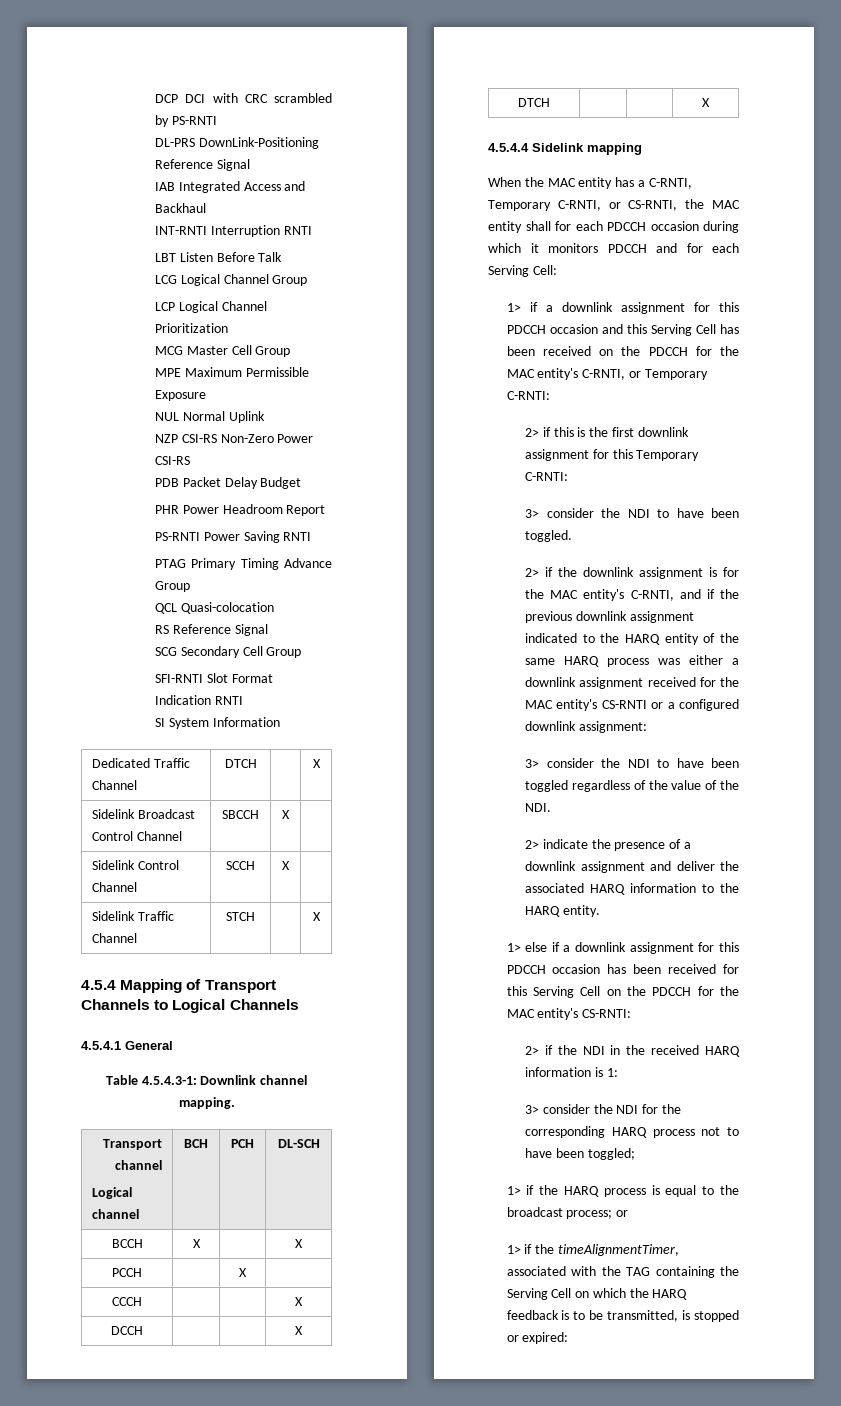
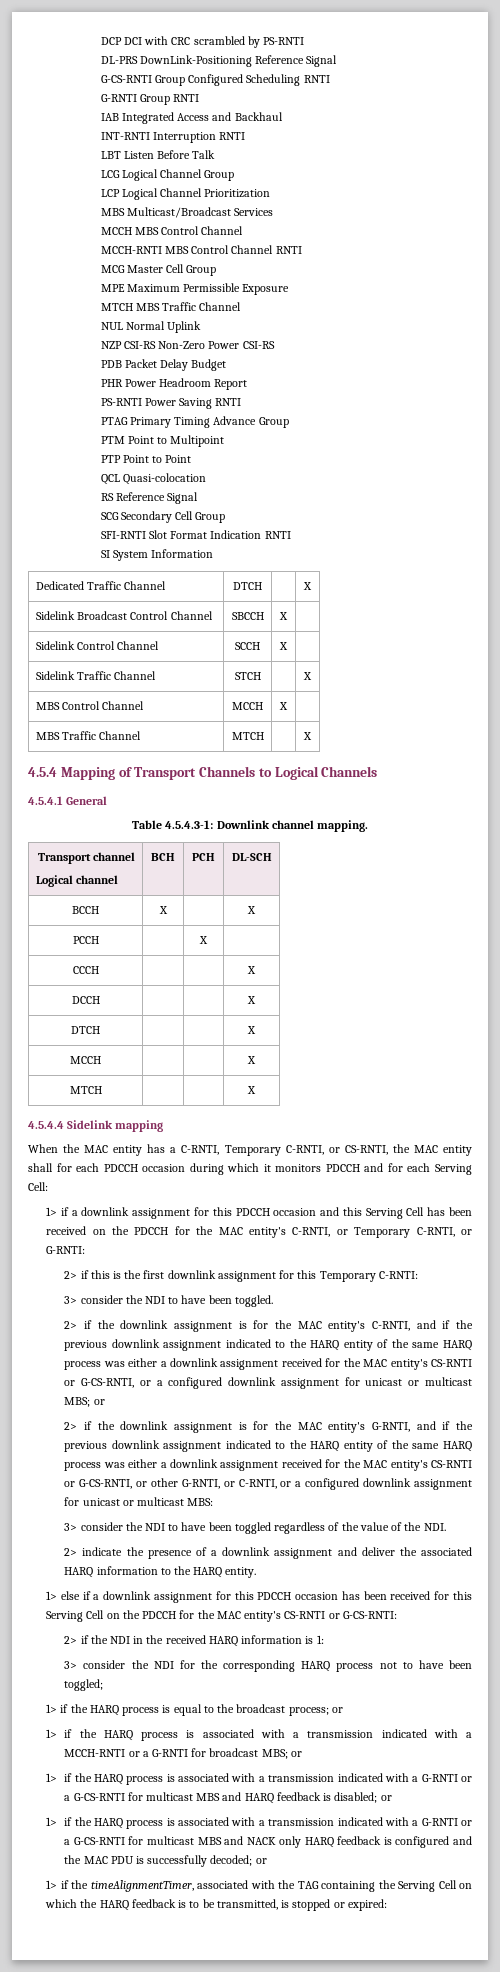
+ G-CS-RNTI Group Configured Scheduling RNTI
+ G-RNTI Group RNTI
+ MBS Multicast/Broadcast Services
+ MCCH MBS Control Channel
+ MCCH-RNTI MBS Control Channel RNTI
+ MTCH MBS Traffic Channel
+ PTM Point to Multipoint
+ PTP Point to Point
+ MBS Control Channel | MCCH | X |
+ MBS Traffic Channel | MTCH | | X
+ MCCH | | | X
+ MTCH | | | X
- 1> if a downlink assignment for this PDCCH occasion and this Serving Cell has been received on the PDCCH for the MAC entity's C-RNTI, or Temporary C-RNTI:
+ 1> if a downlink assignment for this PDCCH occasion and this Serving Cell has been received on the PDCCH for the MAC entity's C-RNTI, or Temporary C-RNTI, or G-RNTI:
- 2> if the downlink assignment is for the MAC entity's C-RNTI, and if the previous downlink assignment indicated to the HARQ entity of the same HARQ process was either a downlink assignment received for the MAC entity's CS-RNTI or a configured downlink assignment:
+ 2> if the downlink assignment is for the MAC entity's C-RNTI, and if the previous downlink assignment indicated to the HARQ entity of the same HARQ process was either a downlink assignment received for the MAC entity's CS-RNTI or G-CS-RNTI, or a configured downlink assignment for unicast or multicast MBS; or
+ 2> if the downlink assignment is for the MAC entity's G-RNTI, and if the previous downlink assignment indicated to the HARQ entity of the same HARQ process was either a downlink assignment received for the MAC entity's CS-RNTI or G-CS-RNTI, or other G-RNTI, or C-RNTI, or a configured downlink assignment for unicast or multicast MBS:
- 1> else if a downlink assignment for this PDCCH occasion has been received for this Serving Cell on the PDCCH for the MAC entity's CS-RNTI:
+ 1> else if a downlink assignment for this PDCCH occasion has been received for this Serving Cell on the PDCCH for the MAC entity's CS-RNTI or G-CS-RNTI:
+ 1> if the HARQ process is associated with a transmission indicated with a MCCH-RNTI or a G-RNTI for broadcast MBS; or
+ 1> if the HARQ process is associated with a transmission indicated with a G-RNTI or a G-CS-RNTI for multicast MBS and HARQ feedback is disabled; or
+ 1> if the HARQ process is associated with a transmission indicated with a G-RNTI or a G-CS-RNTI for multicast MBS and NACK only HARQ feedback is configured and the MAC PDU is successfully decoded; or

